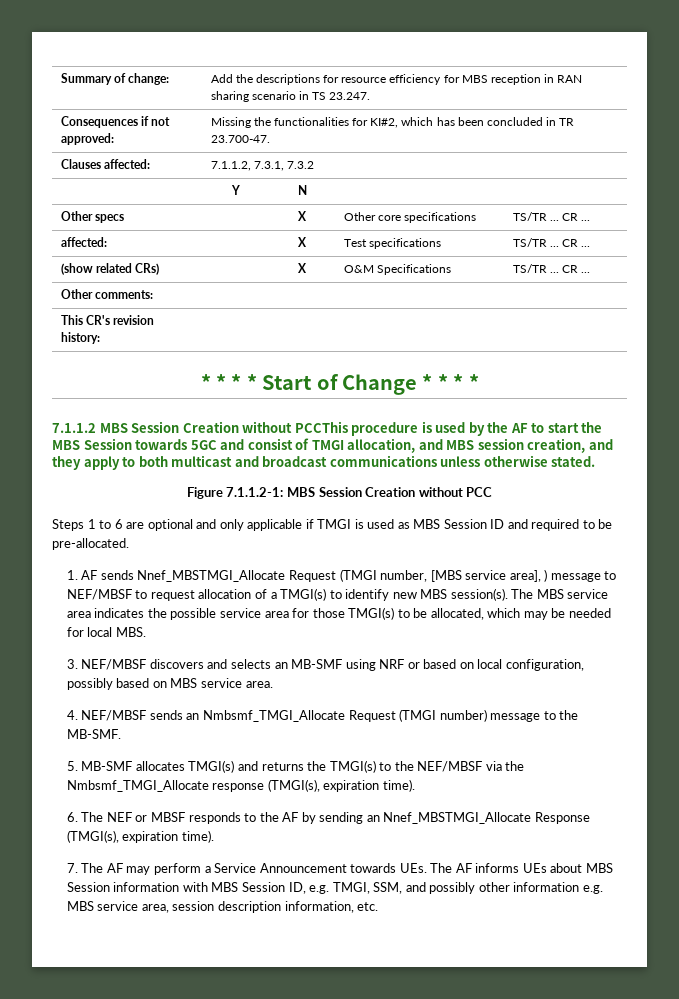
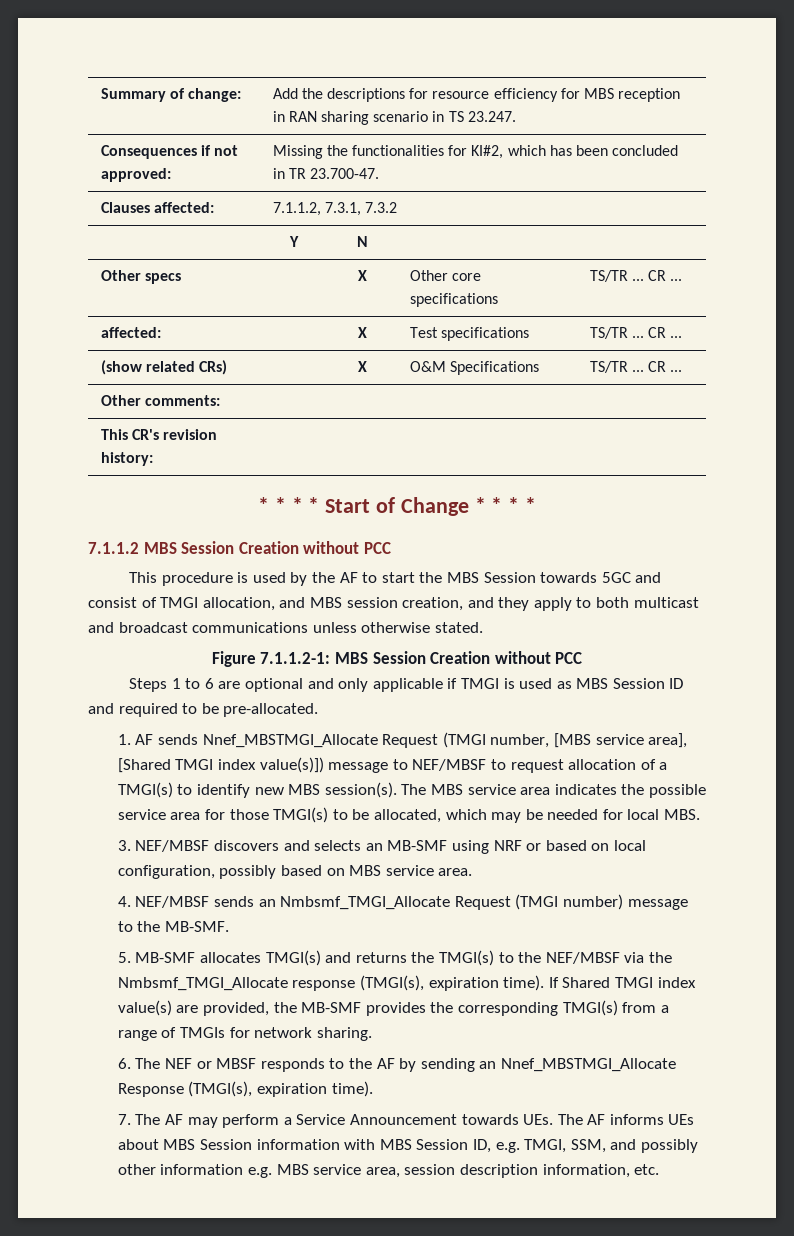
- 7.1.1.2 MBS Session Creation without PCCThis procedure is used by the AF to start the MBS Session towards 5GC and consist of TMGI allocation, and MBS session creation, and they apply to both multicast and broadcast communications unless otherwise stated.
+ 7.1.1.2 MBS Session Creation without PCC
+ This procedure is used by the AF to start the MBS Session towards 5GC and consist of TMGI allocation, and MBS session creation, and they apply to both multicast and broadcast communications unless otherwise stated.
- 1. AF sends Nnef_MBSTMGI_Allocate Request (TMGI number, [MBS service area], ) message to NEF/MBSF to request allocation of a TMGI(s) to identify new MBS session(s).
+ 1. AF sends Nnef_MBSTMGI_Allocate Request (TMGI number, [MBS service area], [Shared TMGI index value(s)]) message to NEF/MBSF to request allocation of a TMGI(s) to identify new MBS session(s).
+ If Shared TMGI index value(s) are provided, the MB-SMF provides the corresponding TMGI(s) from a range of TMGIs for network sharing.

